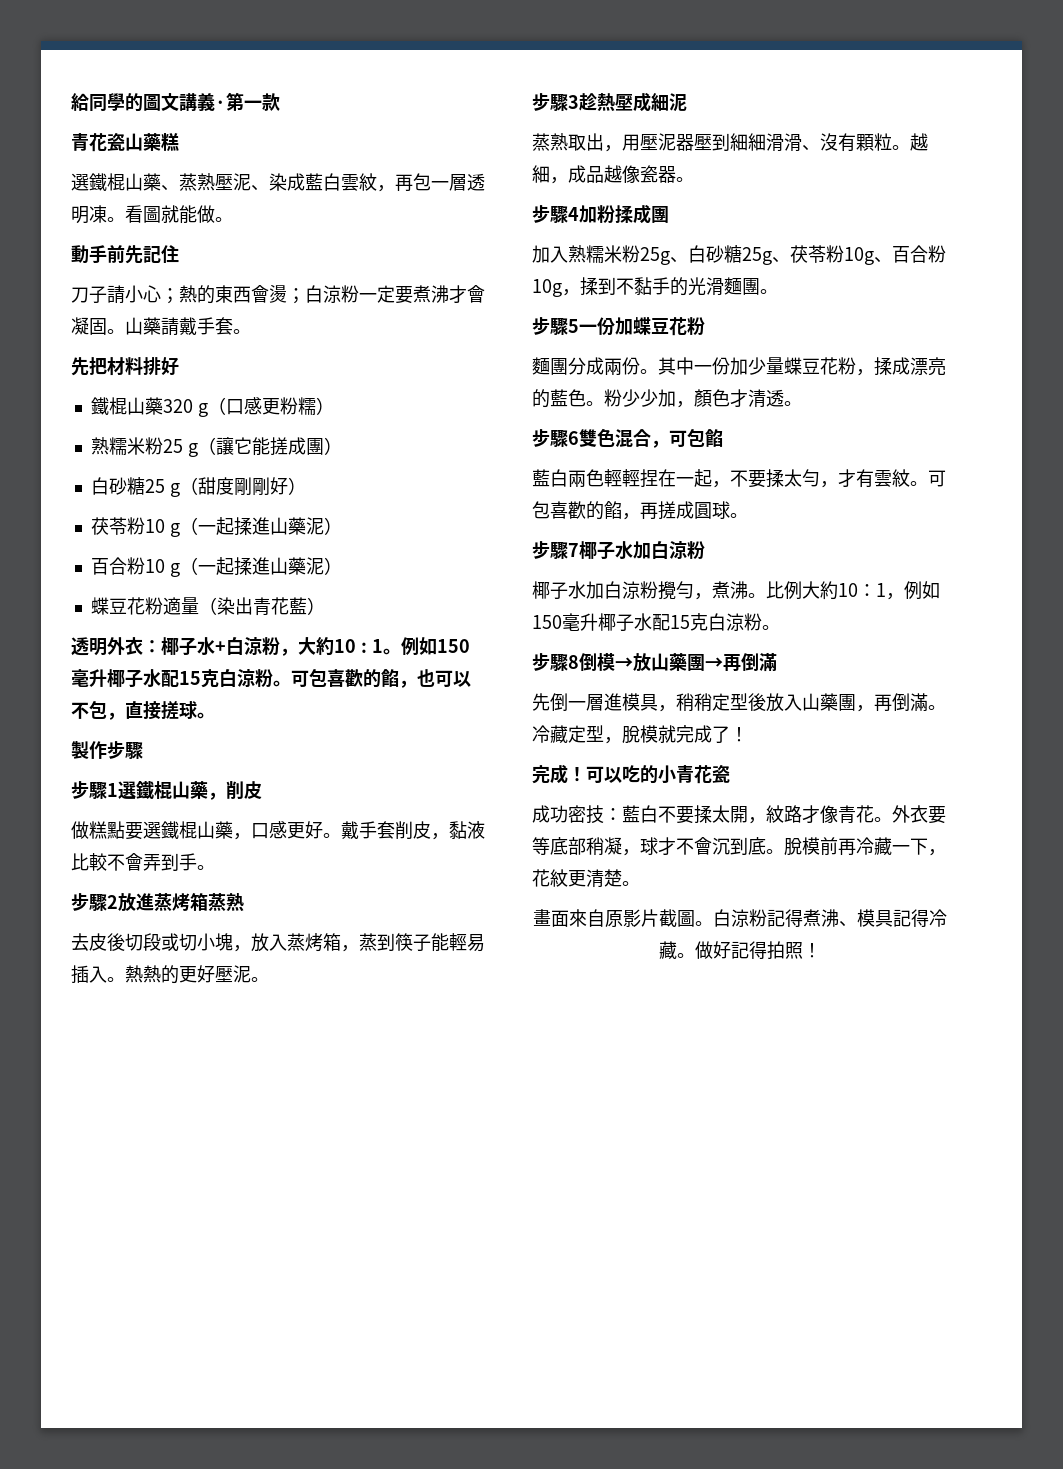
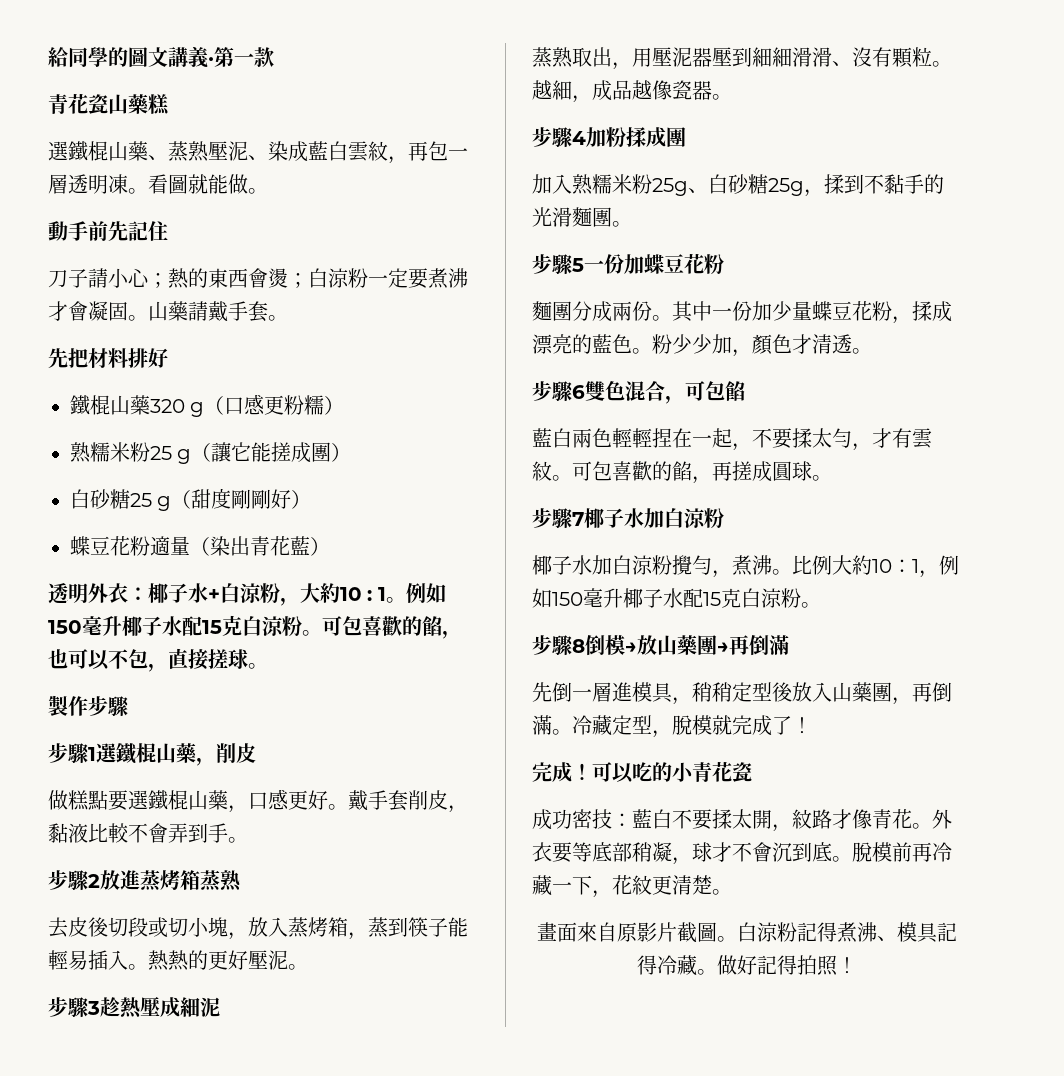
- 茯苓粉10 g（一起揉進山藥泥）
- 百合粉10 g（一起揉進山藥泥）
- 加入熟糯米粉25g、白砂糖25g、茯苓粉10g、百合粉10g，揉到不黏手的光滑麵團。
+ 加入熟糯米粉25g、白砂糖25g，揉到不黏手的光滑麵團。

